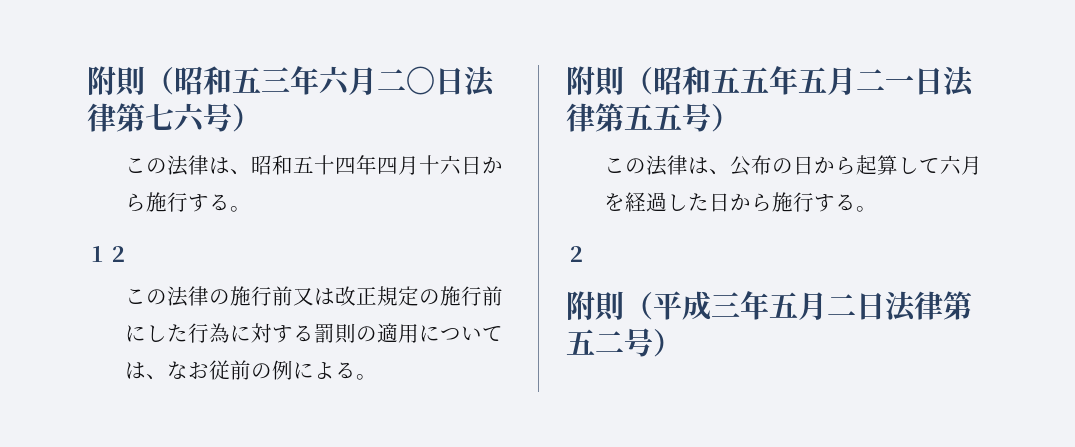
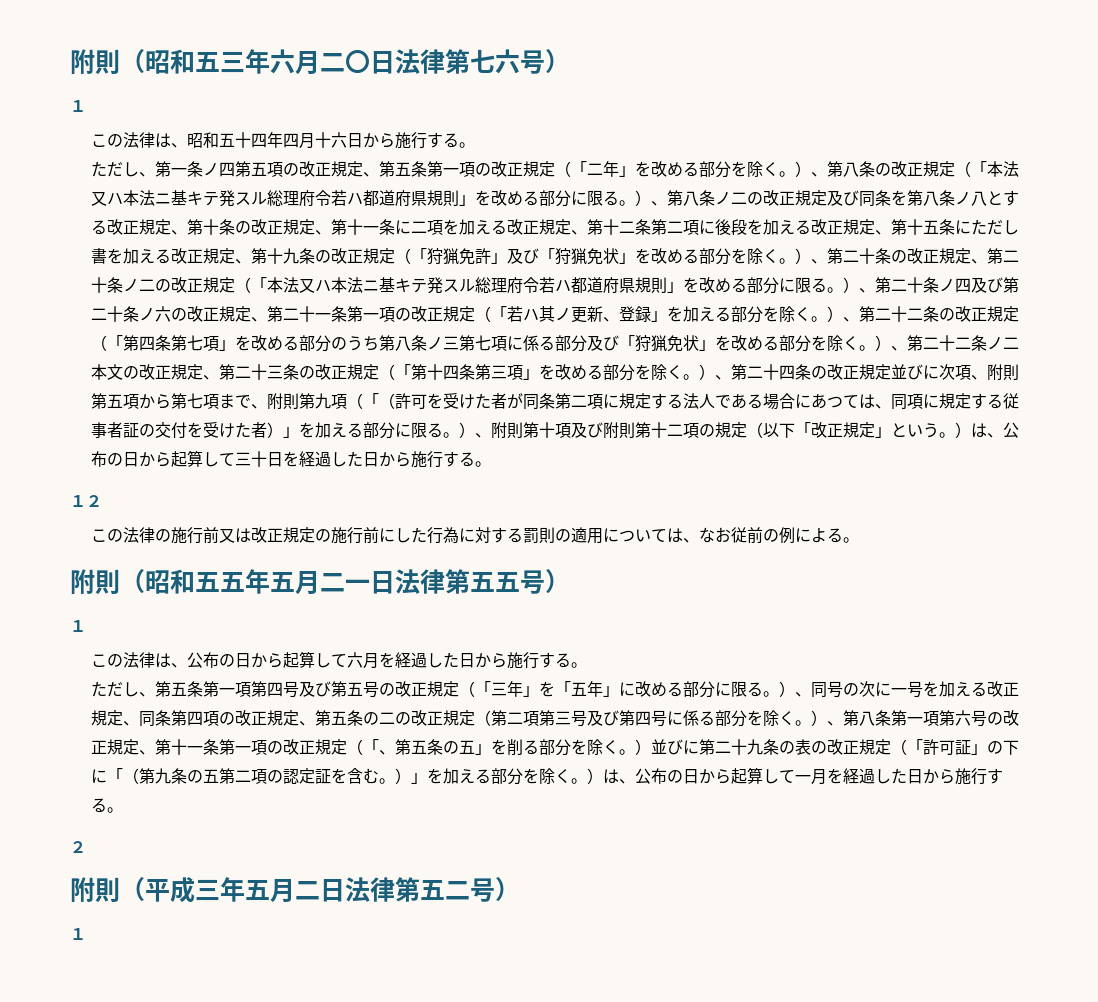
  附則（昭和五三年六月二〇日法律第七六号）
+ １
+ ただし、第一条ノ四第五項の改正規定、第五条第一項の改正規定（「二年」を改める部分を除く。）、第八条の改正規定（「本法又ハ本法ニ基キテ発スル総理府令若ハ都道府県規則」を改める部分に限る。）、第八条ノ二の改正規定及び同条を第八条ノ八とする改正規定、第十条の改正規定、第十一条に二項を加える改正規定、第十二条第二項に後段を加える改正規定、第十五条にただし書を加える改正規定、第十九条の改正規定（「狩猟免許」及び「狩猟免状」を改める部分を除く。）、第二十条の改正規定、第二十条ノ二の改正規定（「本法又ハ本法ニ基キテ発スル総理府令若ハ都道府県規則」を改める部分に限る。）、第二十条ノ四及び第二十条ノ六の改正規定、第二十一条第一項の改正規定（「若ハ其ノ更新、登録」を加える部分を除く。）、第二十二条の改正規定（「第四条第七項」を改める部分のうち第八条ノ三第七項に係る部分及び「狩猟免状」を改める部分を除く。）、第二十二条ノ二本文の改正規定、第二十三条の改正規定（「第十四条第三項」を改める部分を除く。）、第二十四条の改正規定並びに次項、附則第五項から第七項まで、附則第九項（「（許可を受けた者が同条第二項に規定する法人である場合にあつては、同項に規定する従事者証の交付を受けた者）」を加える部分に限る。）、附則第十項及び附則第十二項の規定（以下「改正規定」という。）は、公布の日から起算して三十日を経過した日から施行する。
  附則（昭和五五年五月二一日法律第五五号）
+ １
+ ただし、第五条第一項第四号及び第五号の改正規定（「三年」を「五年」に改める部分に限る。）、同号の次に一号を加える改正規定、同条第四項の改正規定、第五条の二の改正規定（第二項第三号及び第四号に係る部分を除く。）、第八条第一項第六号の改正規定、第十一条第一項の改正規定（「、第五条の五」を削る部分を除く。）並びに第二十九条の表の改正規定（「許可証」の下に「（第九条の五第二項の認定証を含む。）」を加える部分を除く。）は、公布の日から起算して一月を経過した日から施行する。
  附則（平成三年五月二日法律第五二号）
+ １

